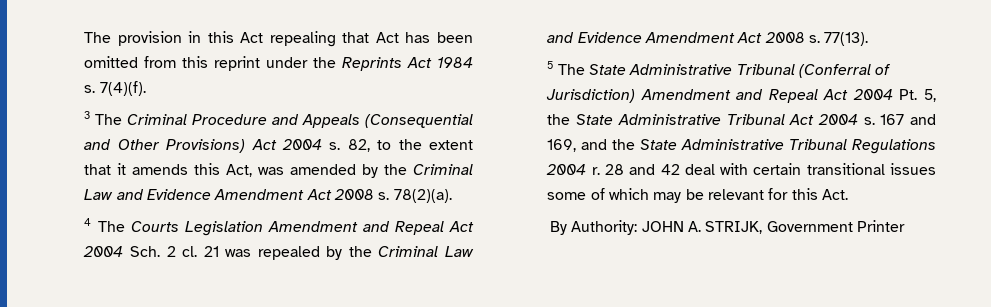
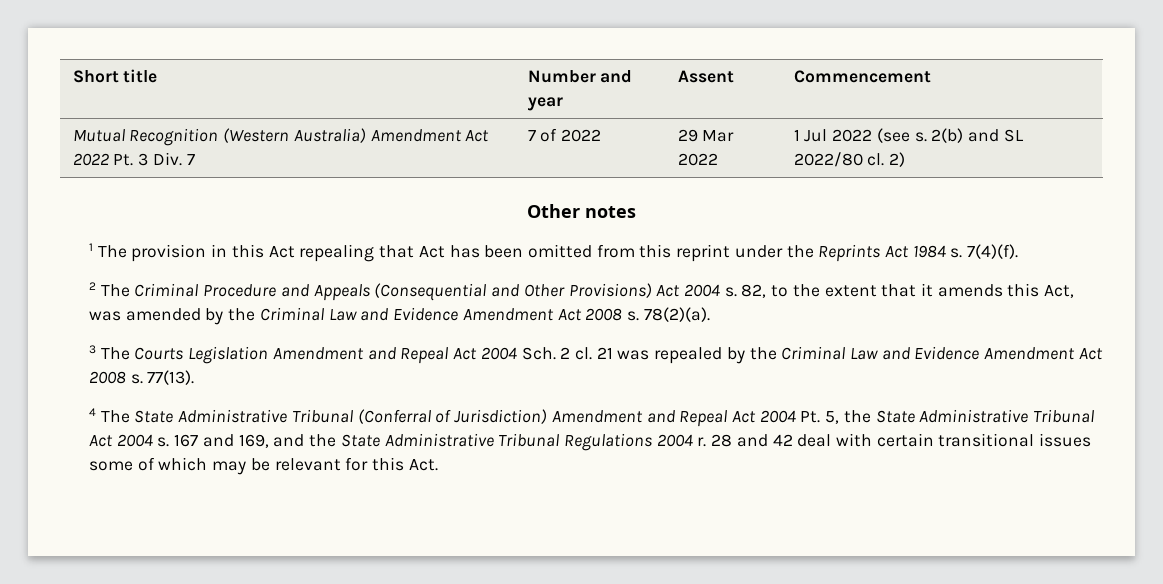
- The provision in this Act repealing that Act has been omitted from this reprint under the Reprints Act 1984 s.
+ Short title | Number and year | Assent | Commencement
+ Mutual Recognition (Western Australia) Amendment Act 2022 Pt. 3 Div. 7 | 7 of 2022 | 29 Mar 2022 | 1 Jul 2022 (see s. 2(b) and SL 2022/80 cl. 2)
+ Other notes
+ 1 The provision in this Act repealing that Act has been omitted from this reprint under the Reprints Act 1984 s.
- 3 The Criminal Procedure and Appeals (Consequential and Other Provisions) Act 2004 s.
+ 2 The Criminal Procedure and Appeals (Consequential and Other Provisions) Act 2004 s.
- 4 The Courts Legislation Amendment and Repeal Act 2004 Sch. 2 cl.
+ 3 The Courts Legislation Amendment and Repeal Act 2004 Sch. 2 cl.
- 5 The State Administrative Tribunal (Conferral of Jurisdiction) Amendment and Repeal Act 2004 Pt. 5, the State Administrative Tribunal Act 2004 s.
+ 4 The State Administrative Tribunal (Conferral of Jurisdiction) Amendment and Repeal Act 2004 Pt. 5, the State Administrative Tribunal Act 2004 s.
- By Authority: JOHN A. STRIJK, Government Printer

